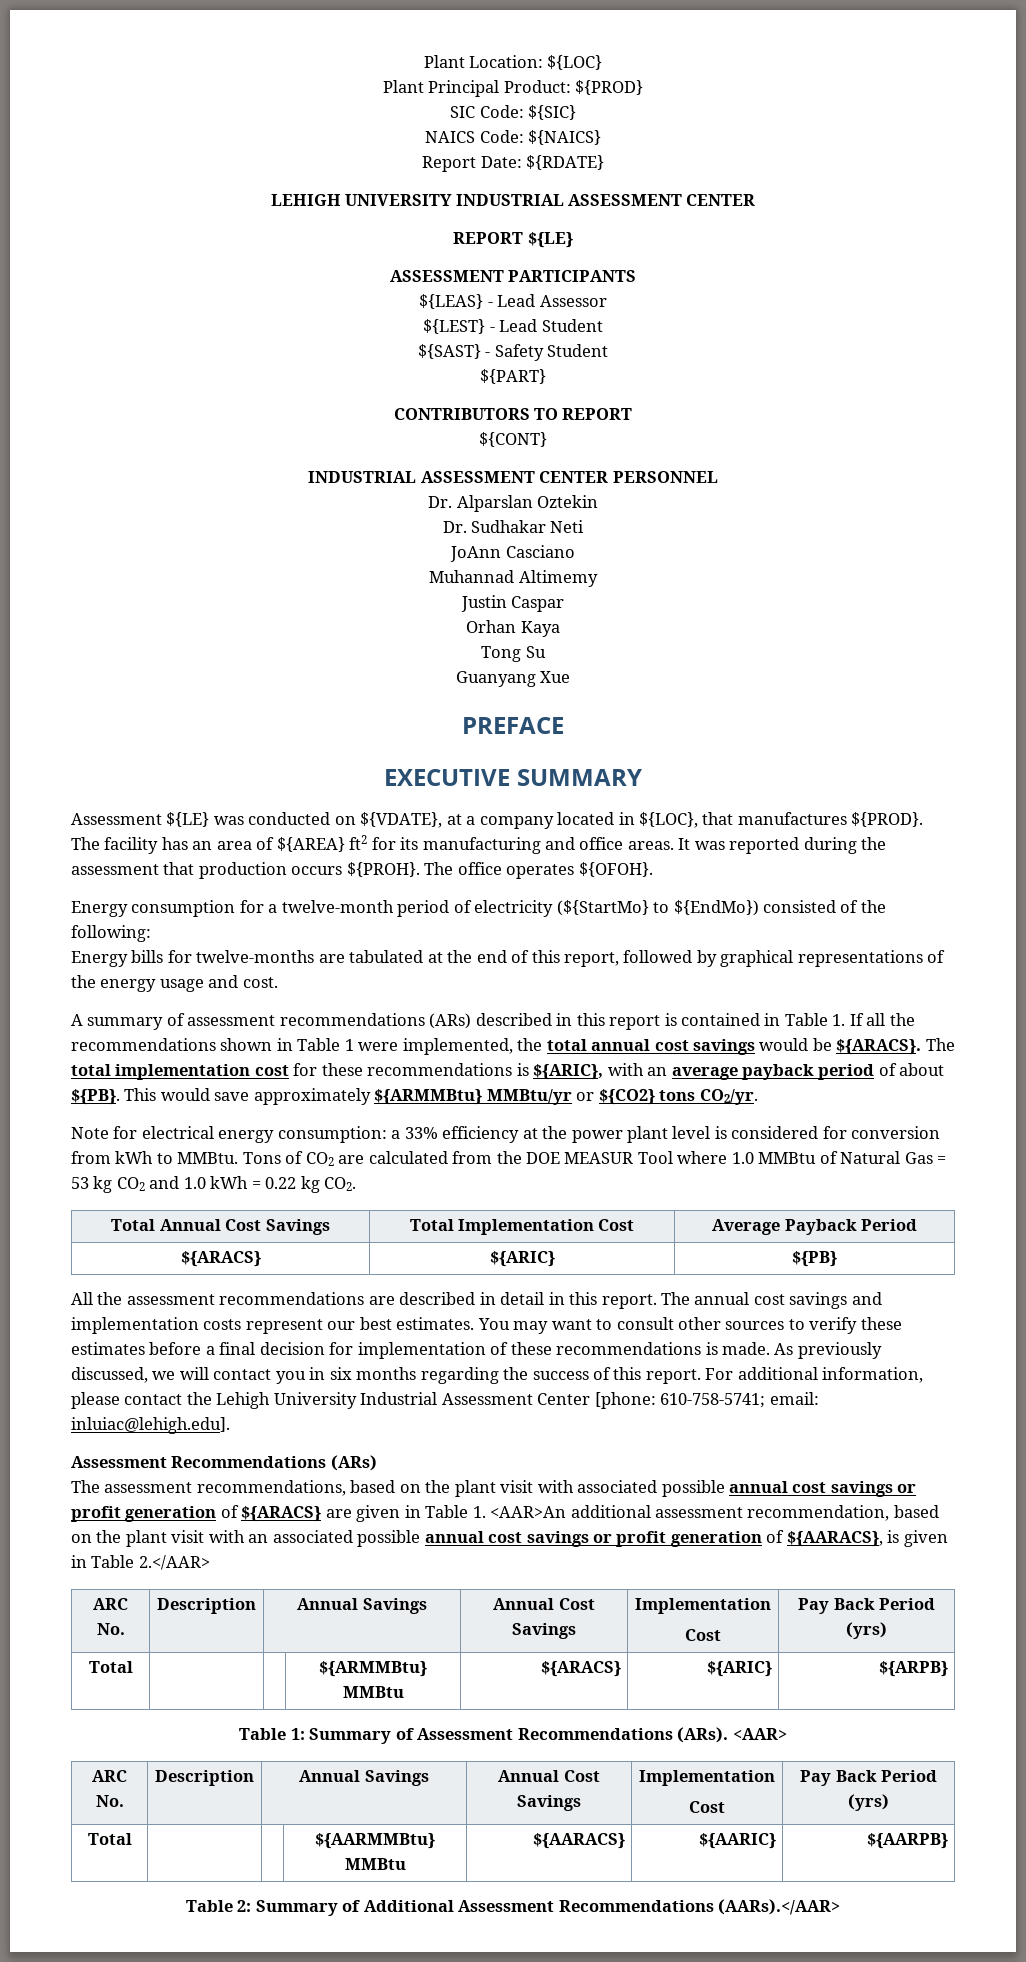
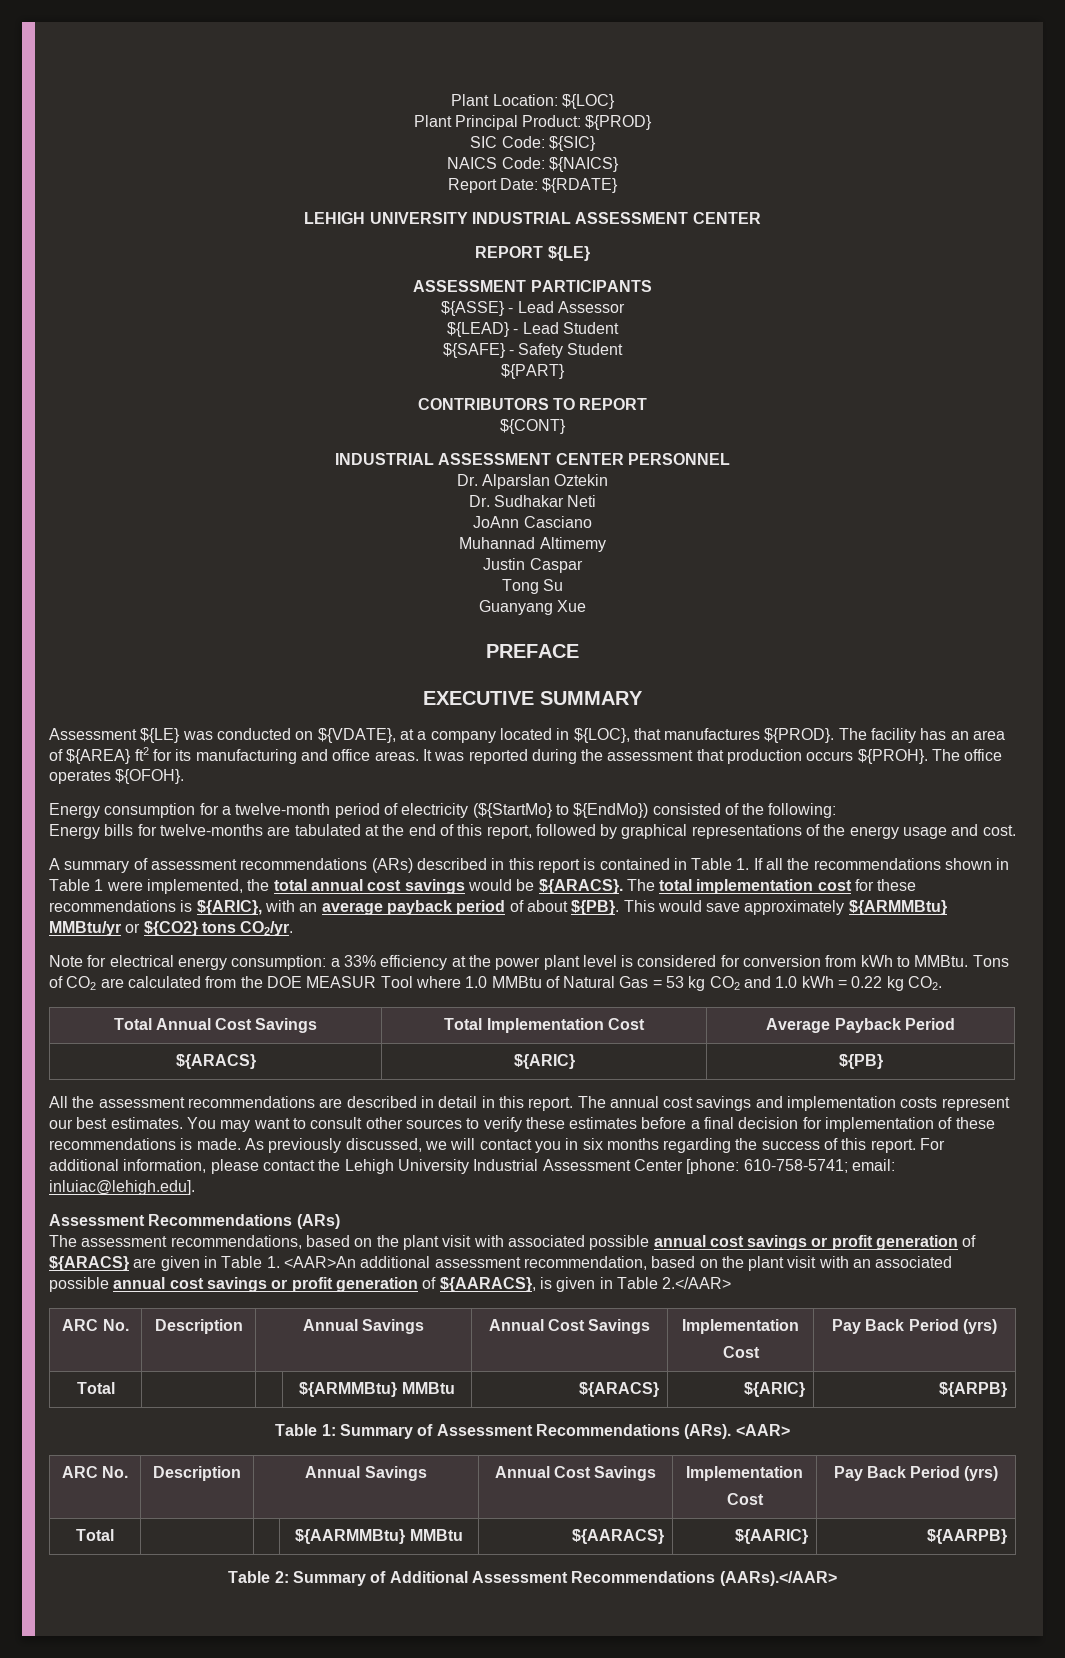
- ${LEAS} - Lead Assessor
+ ${ASSE} - Lead Assessor
- ${LEST} - Lead Student
+ ${LEAD} - Lead Student
- ${SAST} - Safety Student
+ ${SAFE} - Safety Student
- Orhan Kaya

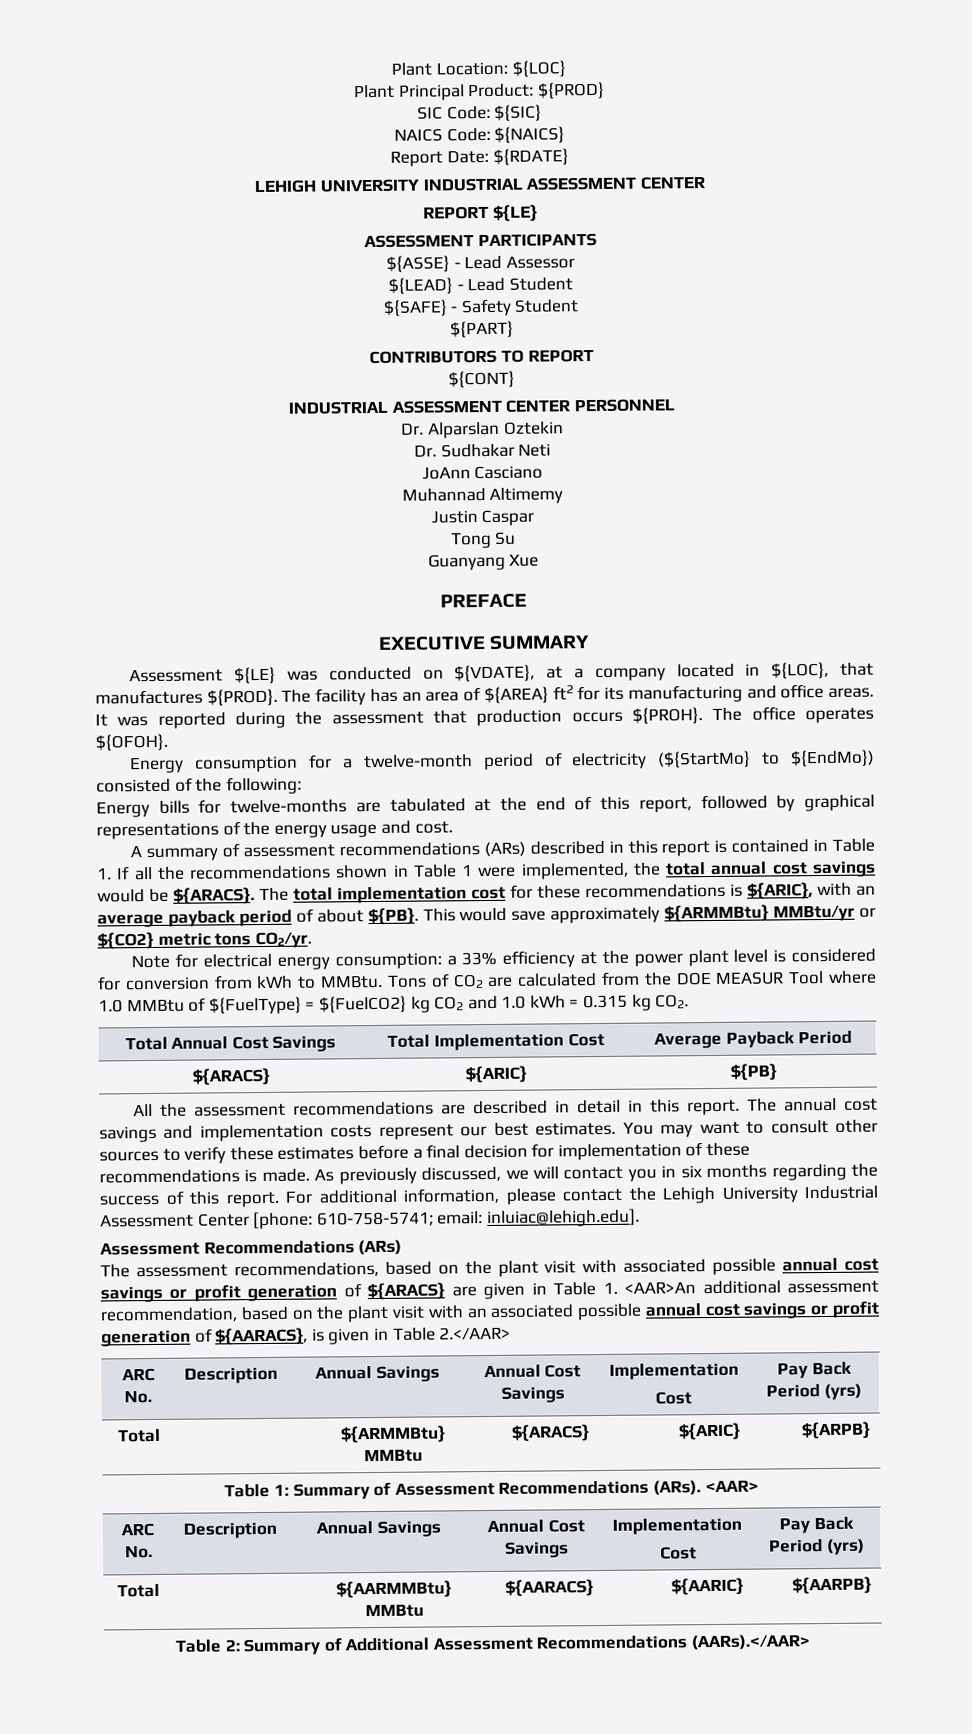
- This would save approximately ${ARMMBtu} MMBtu/yr or ${CO2} tons CO2/yr.
+ This would save approximately ${ARMMBtu} MMBtu/yr or ${CO2} metric tons CO2/yr.
- Tons of CO2 are calculated from the DOE MEASUR Tool where 1.0 MMBtu of Natural Gas = 53 kg CO2 and 1.0 kWh = 0.22 kg CO2.
+ Tons of CO2 are calculated from the DOE MEASUR Tool where 1.0 MMBtu of ${FuelType} = ${FuelCO2} kg CO2 and 1.0 kWh = 0.315 kg CO2.

